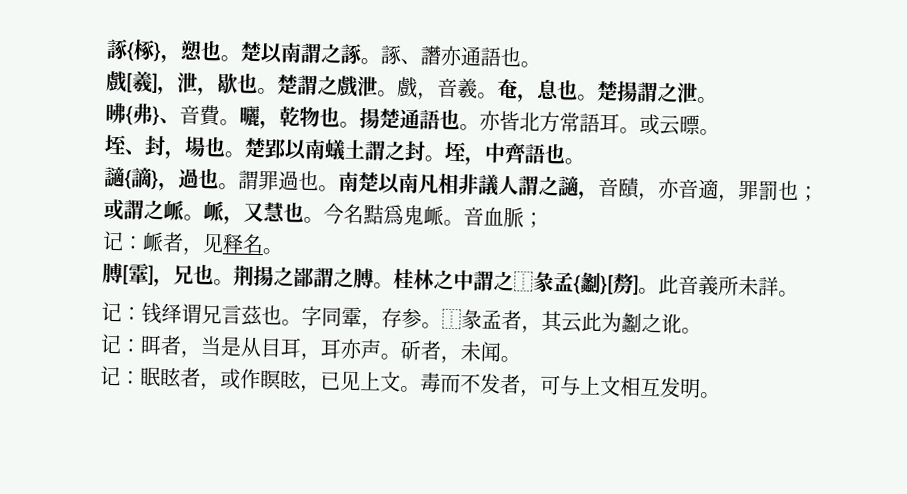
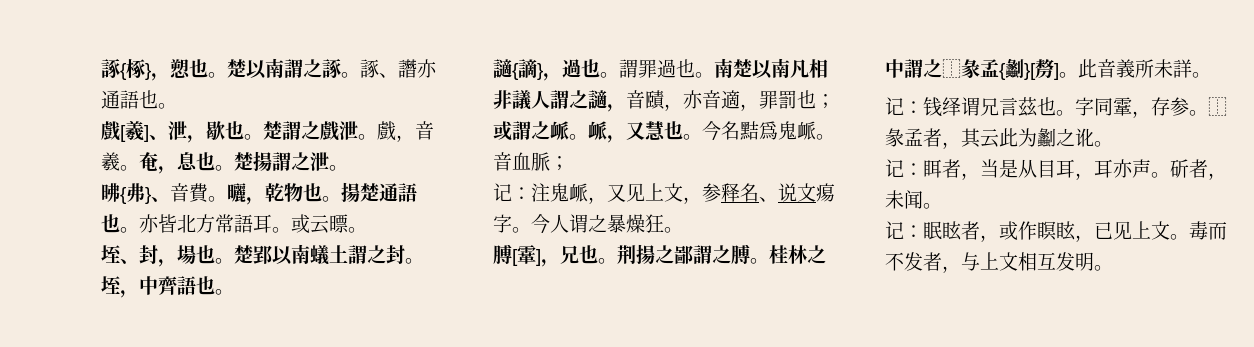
- 戲[羲]，泄，歇也。
+ 戲[羲]、泄，歇也。
- 记：衇者，见释名。
+ 记：注鬼衇，又见上文，参释名、说文痬字。今人谓之暴燥狂。
- 毒而不发者，可与上文相互发明。
+ 毒而不发者，与上文相互发明。

